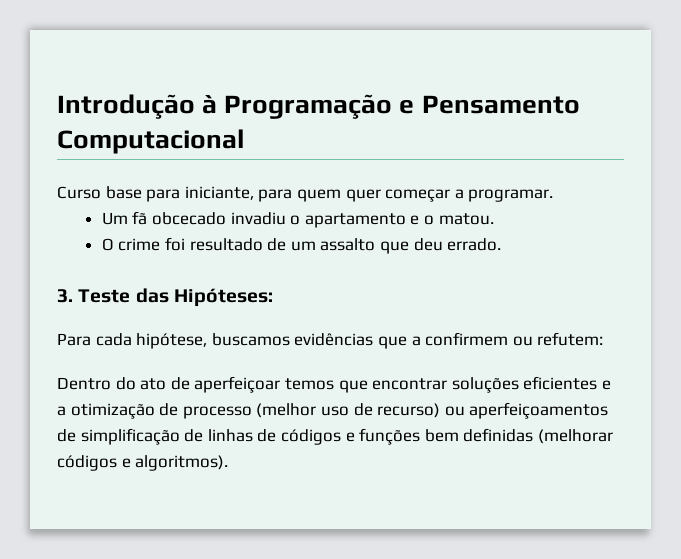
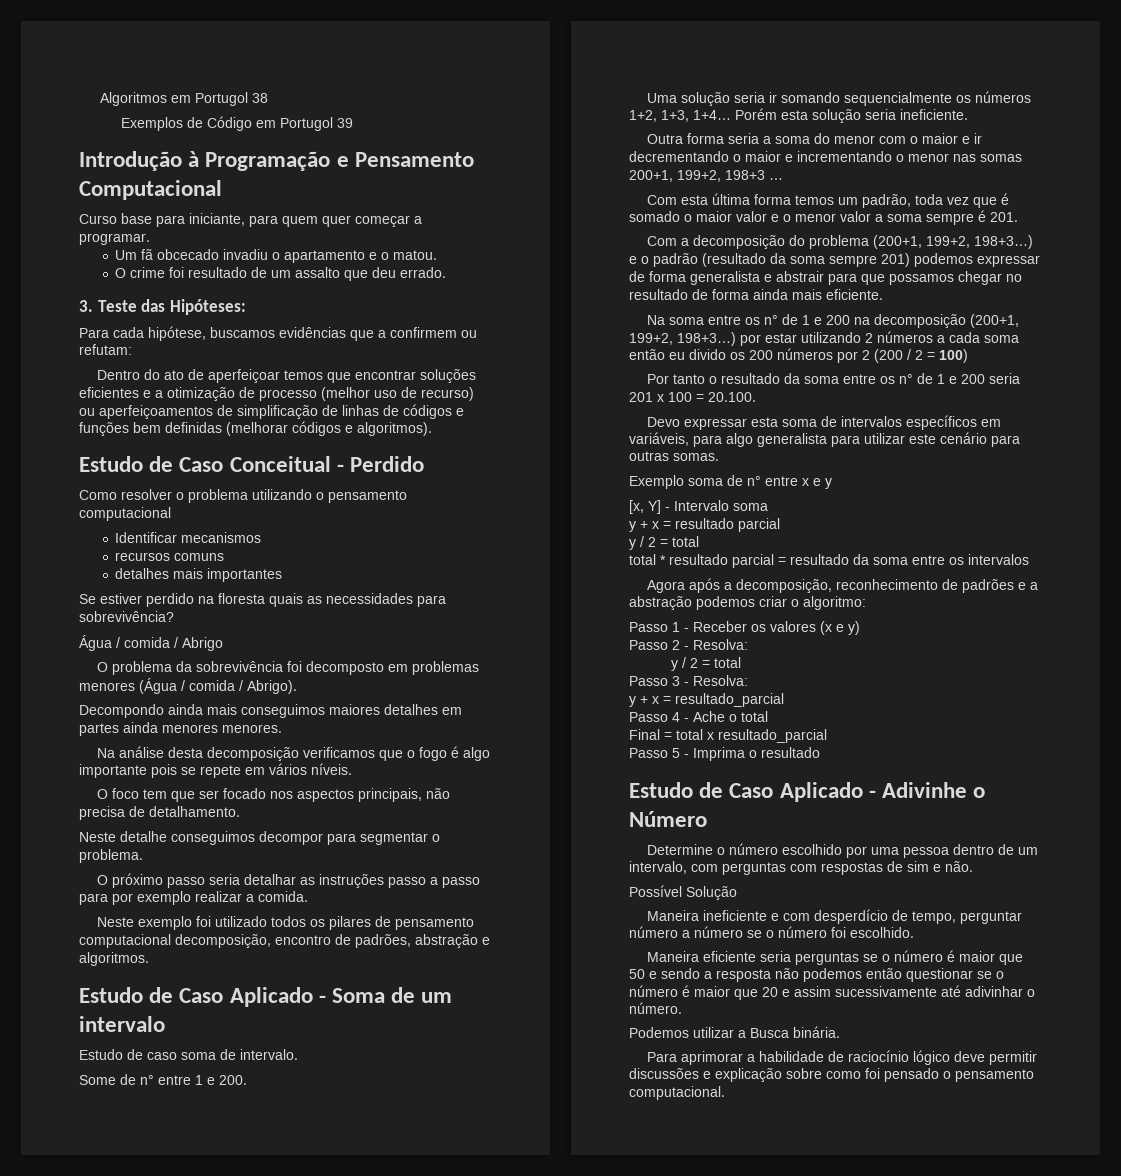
+ Algoritmos em Portugol 38
+ Exemplos de Código em Portugol 39
- Para cada hipótese, buscamos evidências que a confirmem ou refutem:
+ Para cada hipótese, buscamos evidências que a confirmem ou refutam:
+ Estudo de Caso Conceitual - Perdido
+ Como resolver o problema utilizando o pensamento computacional
+ Identificar mecanismos
+ recursos comuns
+ detalhes mais importantes
+ Se estiver perdido na floresta quais as necessidades para sobrevivência?
+ Água / comida / Abrigo
+ O problema da sobrevivência foi decomposto em problemas menores (Água / comida / Abrigo).
+ Decompondo ainda mais conseguimos maiores detalhes em partes ainda menores menores.
+ Na análise desta decomposição verificamos que o fogo é algo importante pois se repete em vários níveis.
+ O foco tem que ser focado nos aspectos principais, não precisa de detalhamento.
+ Neste detalhe conseguimos decompor para segmentar o problema.
+ O próximo passo seria detalhar as instruções passo a passo para por exemplo realizar a comida.
+ Neste exemplo foi utilizado todos os pilares de pensamento computacional decomposição, encontro de padrões, abstração e algoritmos.
+ Estudo de Caso Aplicado - Soma de um intervalo
+ Estudo de caso soma de intervalo.
+ Some de n° entre 1 e 200.
+ Uma solução seria ir somando sequencialmente os números 1+2, 1+3, 1+4… Porém esta solução seria ineficiente.
+ Outra forma seria a soma do menor com o maior e ir decrementando o maior e incrementando o menor nas somas 200+1, 199+2, 198+3 …
+ Com esta última forma temos um padrão, toda vez que é somado o maior valor e o menor valor a soma sempre é 201.
+ Com a decomposição do problema (200+1, 199+2, 198+3…) e o padrão (resultado da soma sempre 201) podemos expressar de forma generalista e abstrair para que possamos chegar no resultado de forma ainda mais eficiente.
+ Na soma entre os n° de 1 e 200 na decomposição (200+1, 199+2, 198+3…) por estar utilizando 2 números a cada soma então eu divido os 200 números por 2 (200 / 2 = 100)
+ Por tanto o resultado da soma entre os n° de 1 e 200 seria 201 x 100 = 20.100.
+ Devo expressar esta soma de intervalos específicos em variáveis, para algo generalista para utilizar este cenário para outras somas.
+ Exemplo soma de n° entre x e y
+ [x, Y] - Intervalo soma
+ y + x = resultado parcial
+ y / 2 = total
+ total * resultado parcial = resultado da soma entre os intervalos
+ Agora após a decomposição, reconhecimento de padrões e a abstração podemos criar o algoritmo:
+ Passo 1 - Receber os valores (x e y)
+ Passo 2 - Resolva:
+ y / 2 = total
+ Passo 3 - Resolva:
+ y + x = resultado_parcial
+ Passo 4 - Ache o total
+ Final = total x resultado_parcial
+ Passo 5 - Imprima o resultado
+ Estudo de Caso Aplicado - Adivinhe o Número
+ Determine o número escolhido por uma pessoa dentro de um intervalo, com perguntas com respostas de sim e não.
+ Possível Solução
+ Maneira ineficiente e com desperdício de tempo, perguntar número a número se o número foi escolhido.
+ Maneira eficiente seria perguntas se o número é maior que 50 e sendo a resposta não podemos então questionar se o número é maior que 20 e assim sucessivamente até adivinhar o número.
+ Podemos utilizar a Busca binária.
+ Para aprimorar a habilidade de raciocínio lógico deve permitir discussões e explicação sobre como foi pensado o pensamento computacional.

